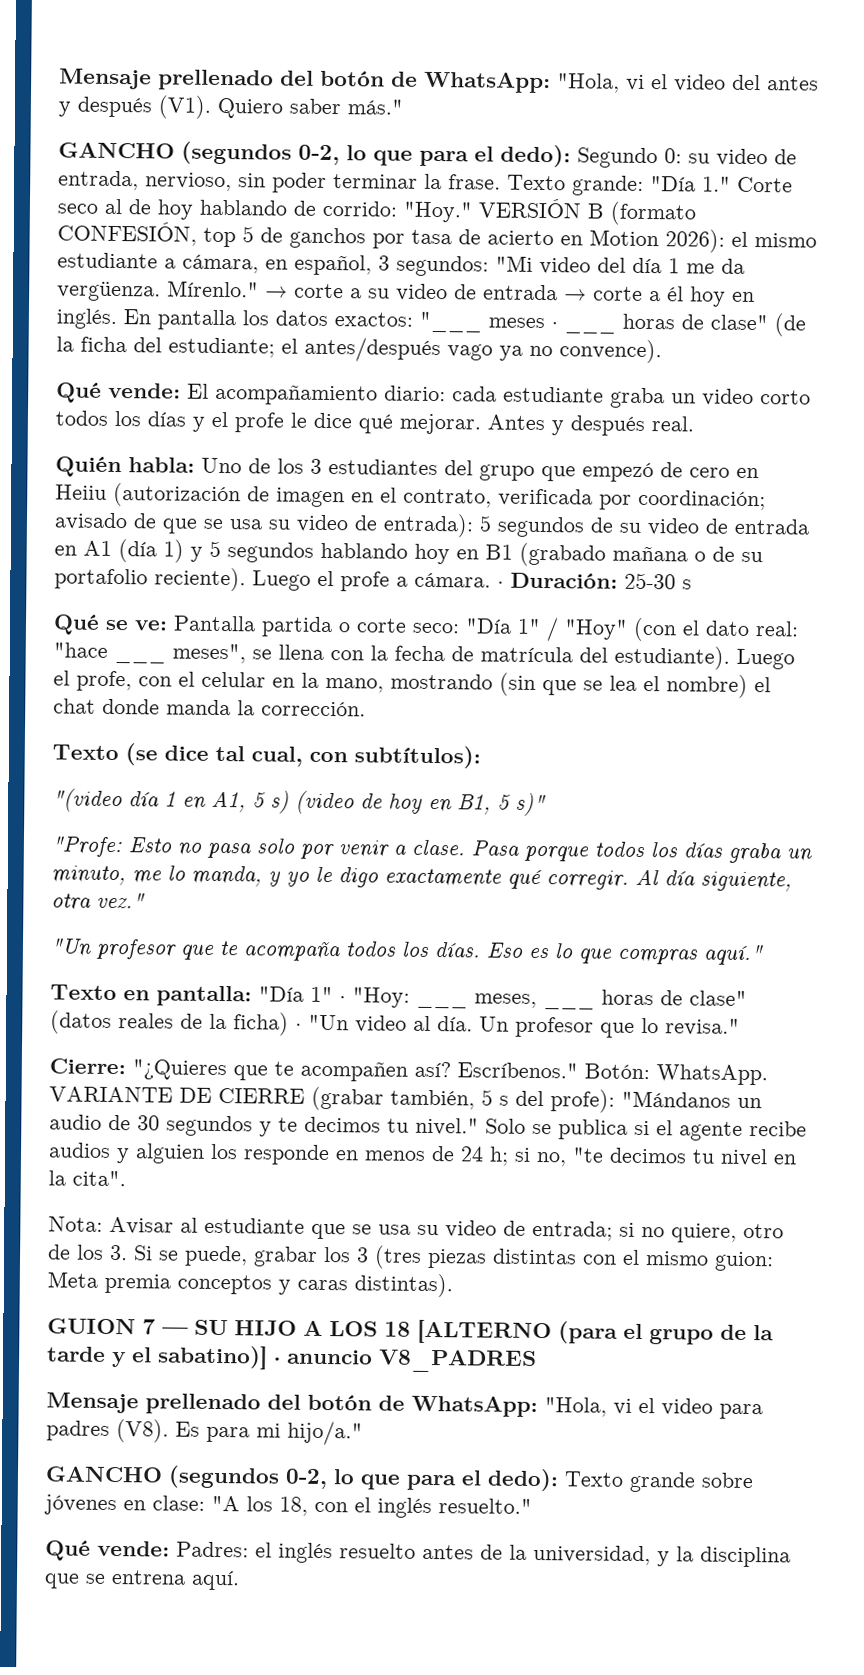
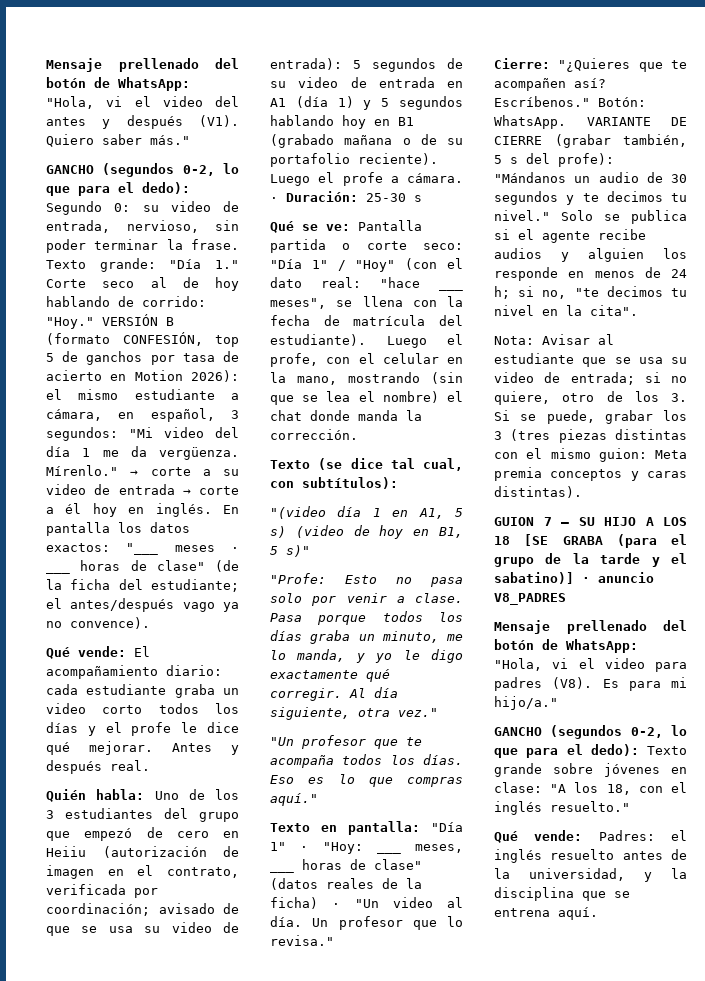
- GUION 7 — SU HIJO A LOS 18 [ALTERNO (para el grupo de la tarde y el sabatino)] · anuncio V8_PADRES
+ GUION 7 — SU HIJO A LOS 18 [SE GRABA (para el grupo de la tarde y el sabatino)] · anuncio V8_PADRES

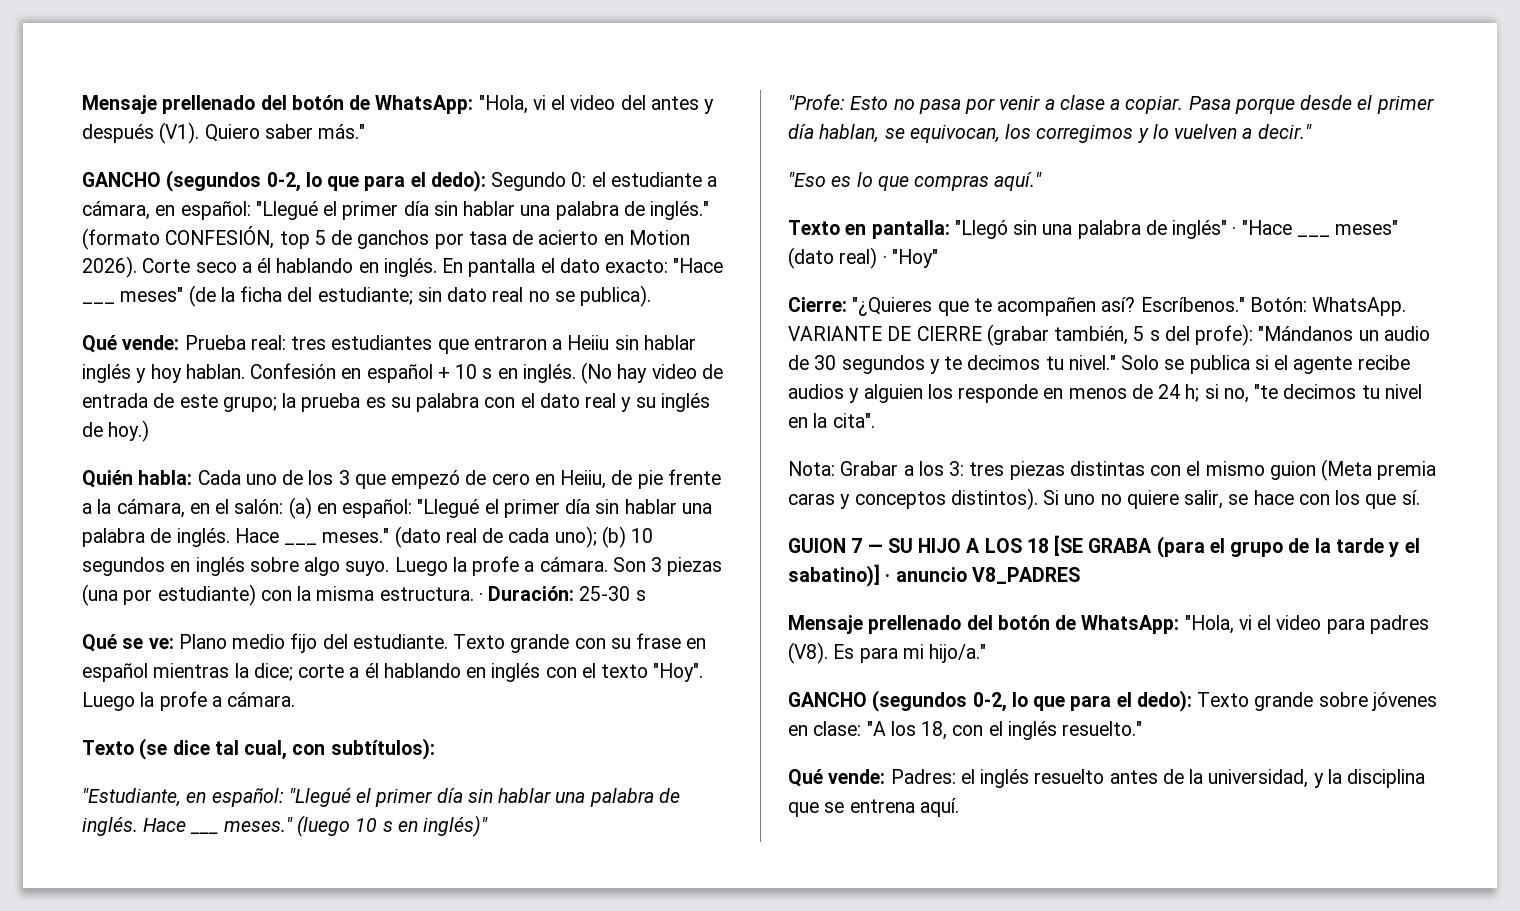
- GANCHO (segundos 0-2, lo que para el dedo): Segundo 0: su video de entrada, nervioso, sin poder terminar la frase. Texto grande: "Día 1." Corte seco al de hoy hablando de corrido: "Hoy." VERSIÓN B (formato CONFESIÓN, top 5 de ganchos por tasa de acierto en Motion 2026): el mismo estudiante a cámara, en español, 3 segundos: "Mi video del día 1 me da vergüenza. Mírenlo." → corte a su video de entrada → corte a él hoy en inglés.
+ GANCHO (segundos 0-2, lo que para el dedo): Segundo 0: el estudiante a cámara, en español: "Llegué el primer día sin hablar una palabra de inglés." (formato CONFESIÓN, top 5 de ganchos por tasa de acierto en Motion 2026). Corte seco a él hablando en inglés.
- En pantalla los datos exactos: "___ meses · ___ horas de clase" (de la ficha del estudiante; el antes/después vago ya no convence).
- Qué vende: El acompañamiento diario: cada estudiante graba un video corto todos los días y el profe le dice qué mejorar. Antes y después real.
+ En pantalla el dato exacto: "Hace ___ meses" (de la ficha del estudiante; sin dato real no se publica).
+ Qué vende: Prueba real: tres estudiantes que entraron a Heiiu sin hablar inglés y hoy hablan. Confesión en español + 10 s en inglés. (No hay video de entrada de este grupo; la prueba es su palabra con el dato real y su inglés de hoy.)
- Quién habla: Uno de los 3 estudiantes del grupo que empezó de cero en Heiiu (autorización de imagen en el contrato, verificada por coordinación; avisado de que se usa su video de entrada): 5 segundos de su video de entrada en A1 (día 1) y 5 segundos hablando hoy en B1 (grabado mañana o de su portafolio reciente). Luego el profe a cámara.
+ Quién habla: Cada uno de los 3 que empezó de cero en Heiiu, de pie frente a la cámara, en el salón: (a) en español: "Llegué el primer día sin hablar una palabra de inglés. Hace ___ meses." (dato real de cada uno); (b) 10 segundos en inglés sobre algo suyo. Luego la profe a cámara. Son 3 piezas (una por estudiante) con la misma estructura.
- Qué se ve: Pantalla partida o corte seco: "Día 1" / "Hoy" (con el dato real: "hace ___ meses", se llena con la fecha de matrícula del estudiante). Luego el profe, con el celular en la mano, mostrando (sin que se lea el nombre) el chat donde manda la corrección.
+ Qué se ve: Plano medio fijo del estudiante. Texto grande con su frase en español mientras la dice; corte a él hablando en inglés con el texto "Hoy". Luego la profe a cámara.
- "(video día 1 en A1, 5 s) (video de hoy en B1, 5 s)"
+ "Estudiante, en español: "Llegué el primer día sin hablar una palabra de inglés. Hace ___ meses." (luego 10 s en inglés)"
- "Profe: Esto no pasa solo por venir a clase. Pasa porque todos los días graba un minuto, me lo manda, y yo le digo exactamente qué corregir. Al día siguiente, otra vez."
- "Un profesor que te acompaña todos los días. Eso es lo que compras aquí."
+ "Profe: Esto no pasa por venir a clase a copiar. Pasa porque desde el primer día hablan, se equivocan, los corregimos y lo vuelven a decir."
+ "Eso es lo que compras aquí."
- Texto en pantalla: "Día 1" · "Hoy: ___ meses, ___ horas de clase" (datos reales de la ficha) · "Un video al día. Un profesor que lo revisa."
+ Texto en pantalla: "Llegó sin una palabra de inglés" · "Hace ___ meses" (dato real) · "Hoy"
- Nota: Avisar al estudiante que se usa su video de entrada; si no quiere, otro de los 3. Si se puede, grabar los 3 (tres piezas distintas con el mismo guion: Meta premia conceptos y caras distintas).
+ Nota: Grabar a los 3: tres piezas distintas con el mismo guion (Meta premia caras y conceptos distintos). Si uno no quiere salir, se hace con los que sí.

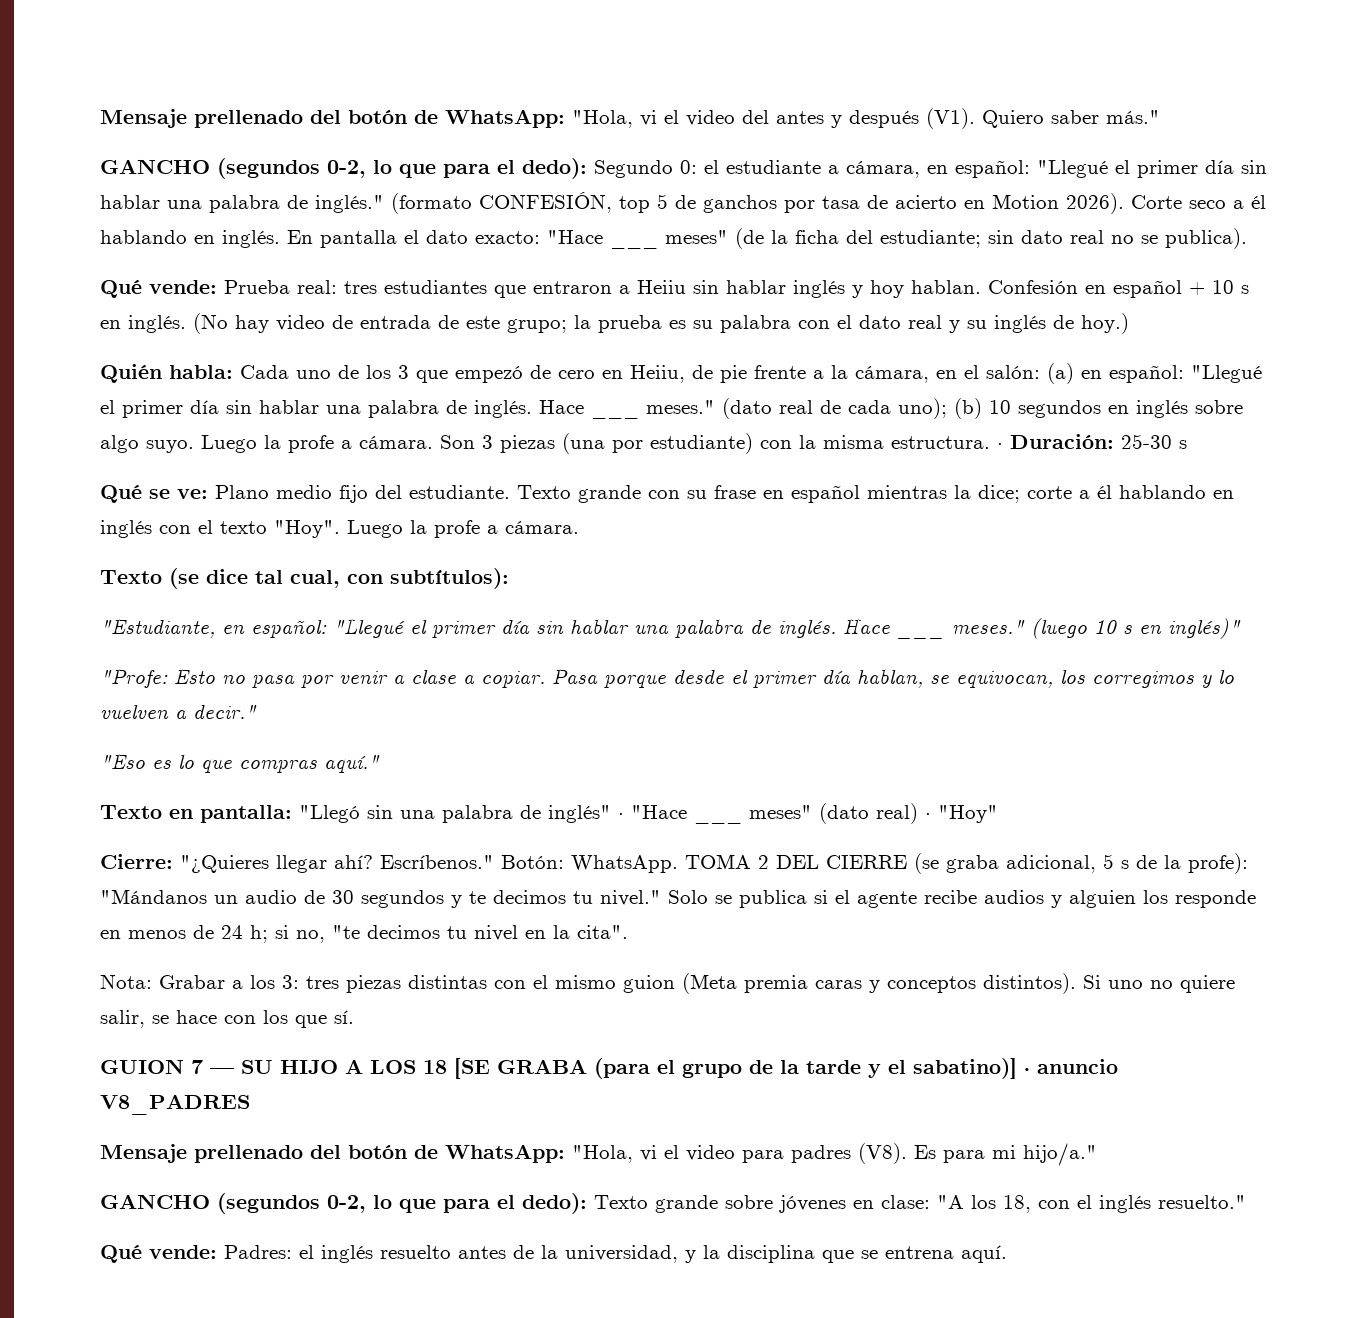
- Cierre: "¿Quieres que te acompañen así? Escríbenos." Botón: WhatsApp. VARIANTE DE CIERRE (grabar también, 5 s del profe): "Mándanos un audio de 30 segundos y te decimos tu nivel."
+ Cierre: "¿Quieres llegar ahí? Escríbenos." Botón: WhatsApp. TOMA 2 DEL CIERRE (se graba adicional, 5 s de la profe): "Mándanos un audio de 30 segundos y te decimos tu nivel."

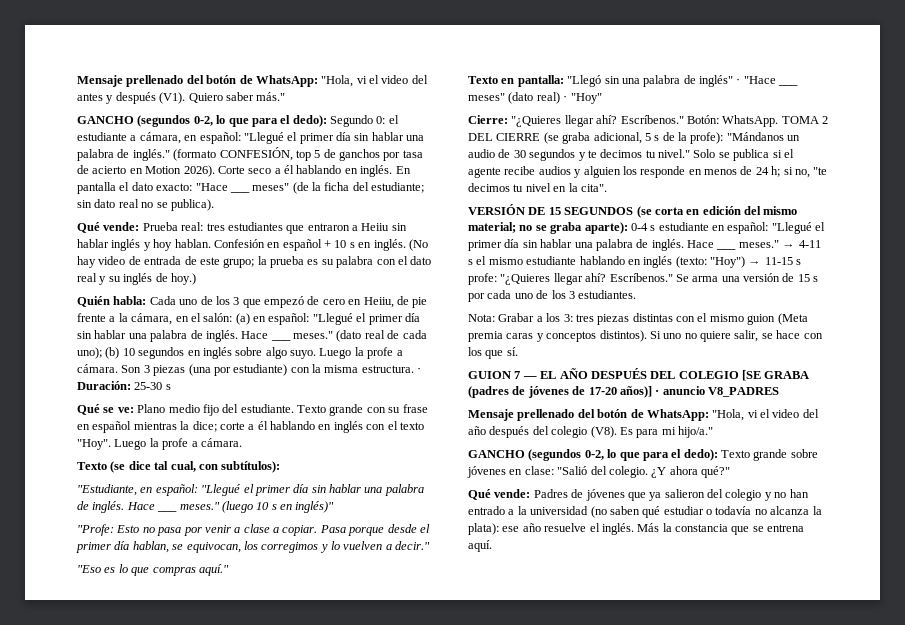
+ VERSIÓN DE 15 SEGUNDOS (se corta en edición del mismo material; no se graba aparte): 0-4 s estudiante en español: "Llegué el primer día sin hablar una palabra de inglés. Hace ___ meses." → 4-11 s el mismo estudiante hablando en inglés (texto: "Hoy") → 11-15 s profe: "¿Quieres llegar ahí? Escríbenos." Se arma una versión de 15 s por cada uno de los 3 estudiantes.
- GUION 7 — SU HIJO A LOS 18 [SE GRABA (para el grupo de la tarde y el sabatino)] · anuncio V8_PADRES
+ GUION 7 — EL AÑO DESPUÉS DEL COLEGIO [SE GRABA (padres de jóvenes de 17-20 años)] · anuncio V8_PADRES
- Mensaje prellenado del botón de WhatsApp: "Hola, vi el video para padres (V8). Es para mi hijo/a."
+ Mensaje prellenado del botón de WhatsApp: "Hola, vi el video del año después del colegio (V8). Es para mi hijo/a."
- GANCHO (segundos 0-2, lo que para el dedo): Texto grande sobre jóvenes en clase: "A los 18, con el inglés resuelto."
- Qué vende: Padres: el inglés resuelto antes de la universidad, y la disciplina que se entrena aquí.
+ GANCHO (segundos 0-2, lo que para el dedo): Texto grande sobre jóvenes en clase: "Salió del colegio. ¿Y ahora qué?"
+ Qué vende: Padres de jóvenes que ya salieron del colegio y no han entrado a la universidad (no saben qué estudiar o todavía no alcanza la plata): ese año resuelve el inglés. Más la constancia que se entrena aquí.

